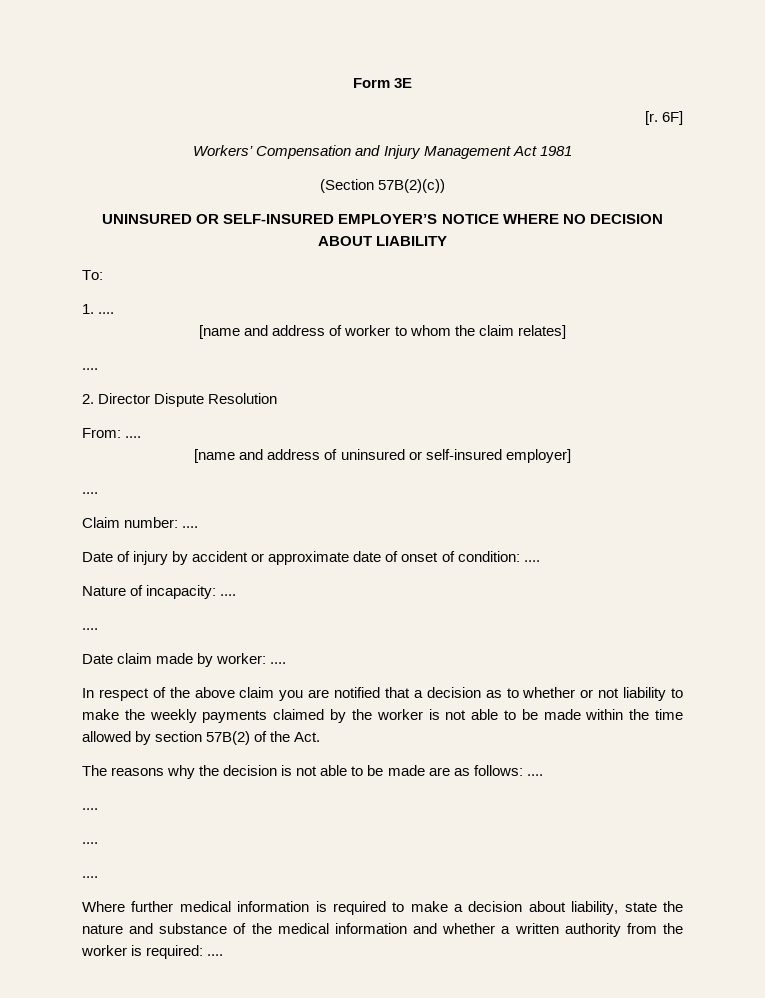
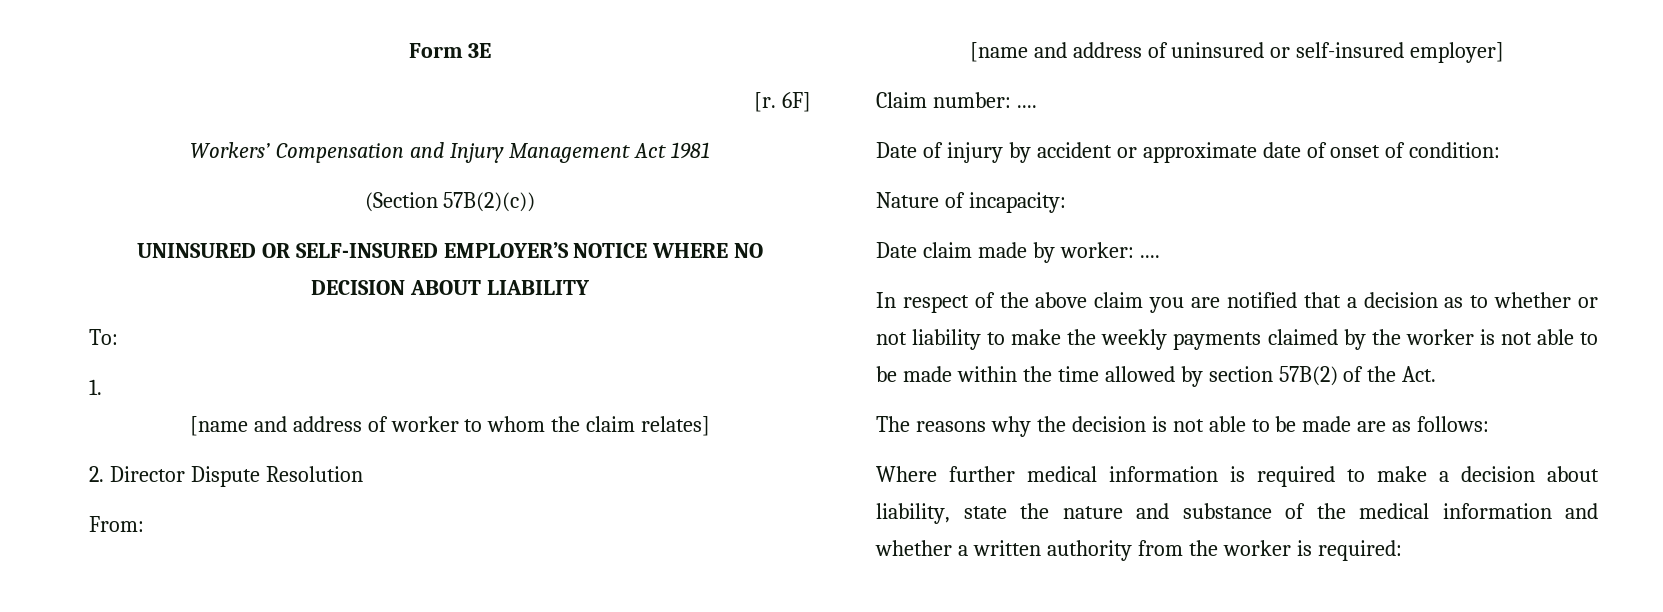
- 1. ....
+ 1.
  [name and address of worker to whom the claim relates]
- ....
- From: ....
+ From:
  [name and address of uninsured or self-insured employer]
- ....
- Date of injury by accident or approximate date of onset of condition: ....
+ Date of injury by accident or approximate date of onset of condition:
- Nature of incapacity: ....
- ....
+ Nature of incapacity:
- The reasons why the decision is not able to be made are as follows: ....
- ....
- ....
- ....
+ The reasons why the decision is not able to be made are as follows:
- Where further medical information is required to make a decision about liability, state the nature and substance of the medical information and whether a written authority from the worker is required: ....
+ Where further medical information is required to make a decision about liability, state the nature and substance of the medical information and whether a written authority from the worker is required:

